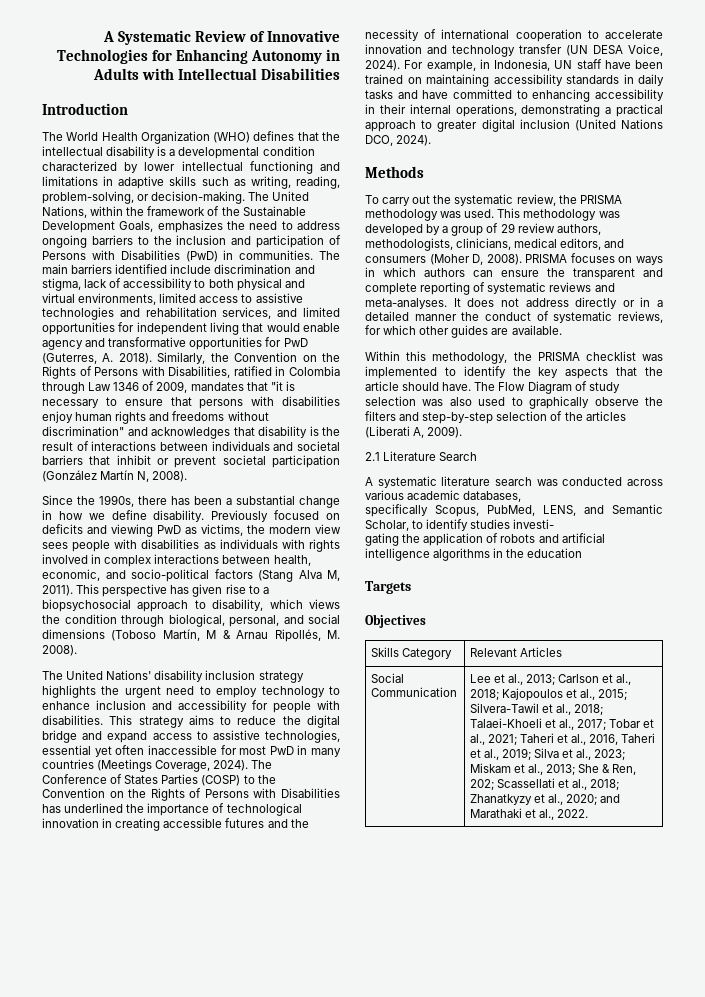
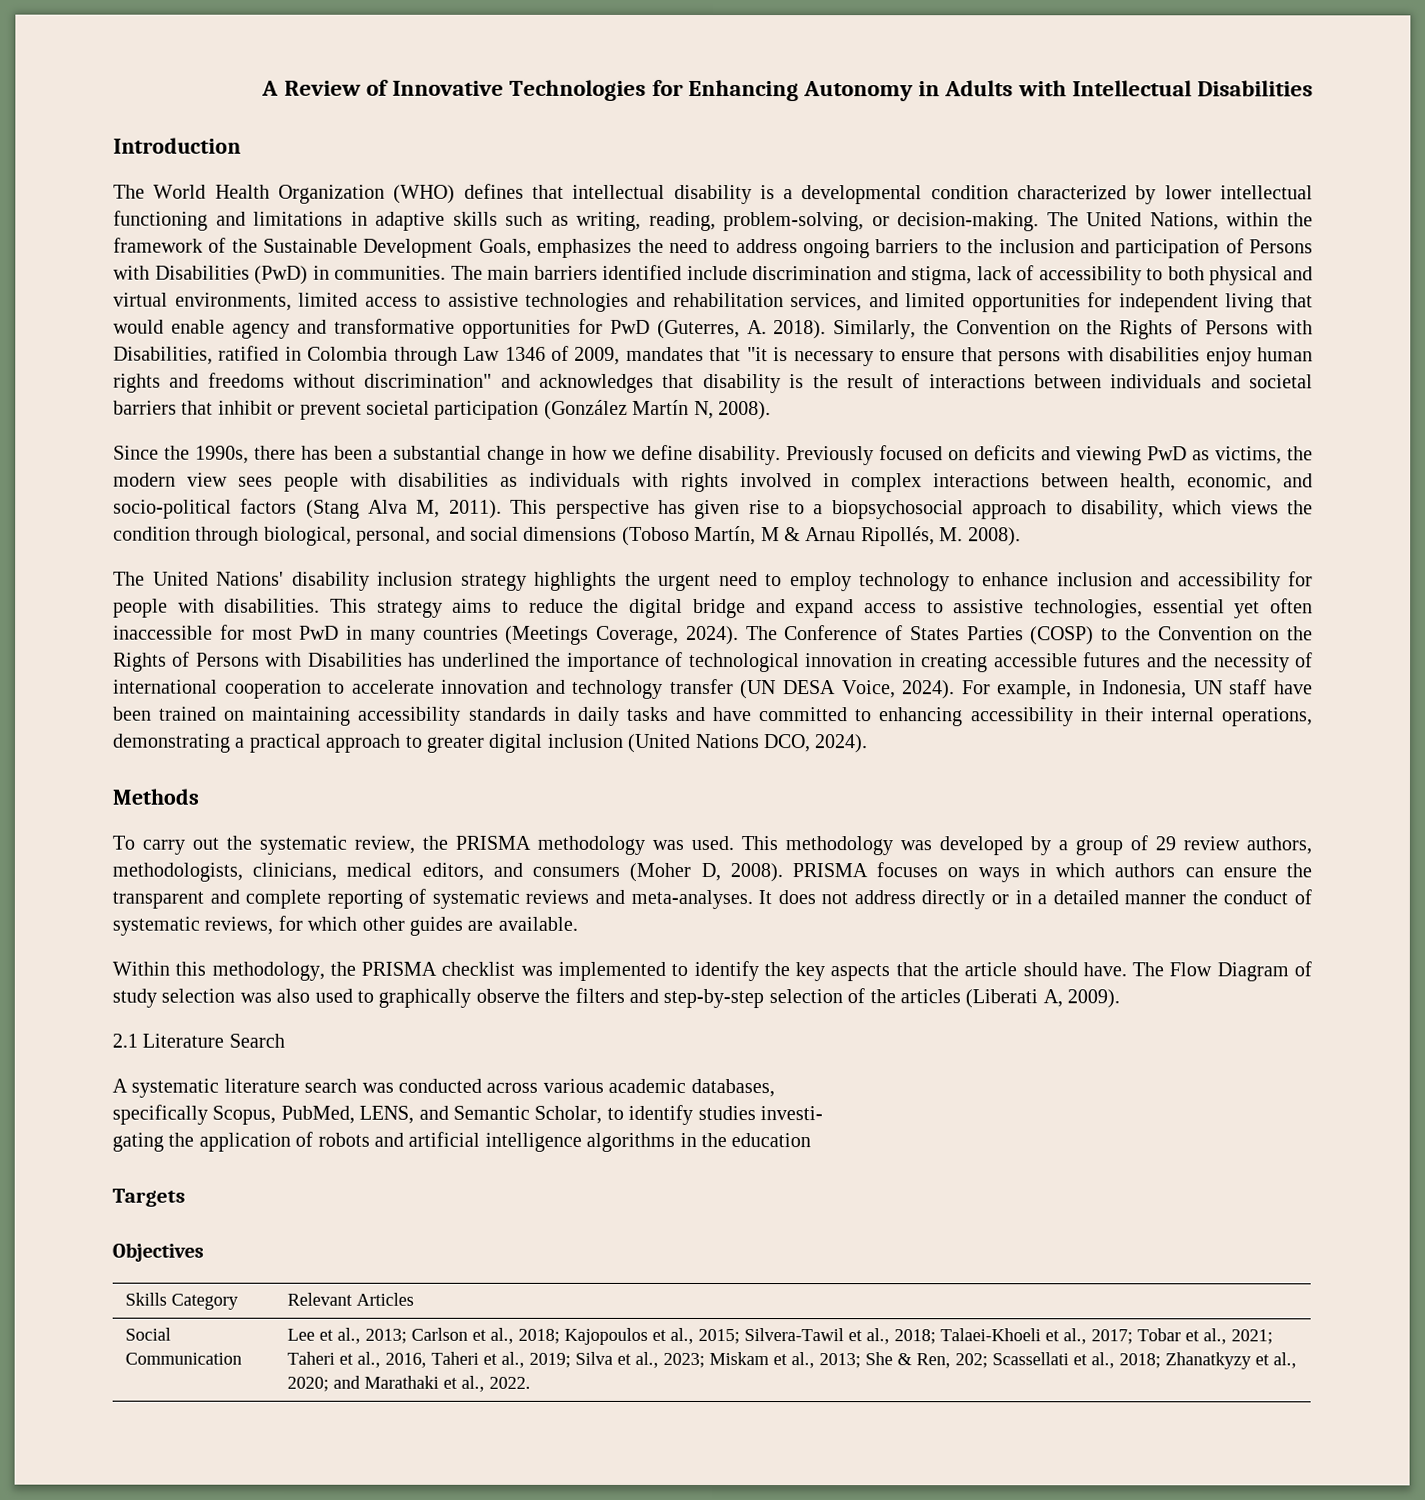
- A Systematic Review of Innovative Technologies for Enhancing Autonomy in Adults with Intellectual Disabilities
+ A Review of Innovative Technologies for Enhancing Autonomy in Adults with Intellectual Disabilities
- The World Health Organization (WHO) defines that the intellectual disability is a developmental condition characterized by lower intellectual functioning and limitations in adaptive skills such as writing, reading, problem-solving, or decision-making.
+ The World Health Organization (WHO) defines that intellectual disability is a developmental condition characterized by lower intellectual functioning and limitations in adaptive skills such as writing, reading, problem-solving, or decision-making.

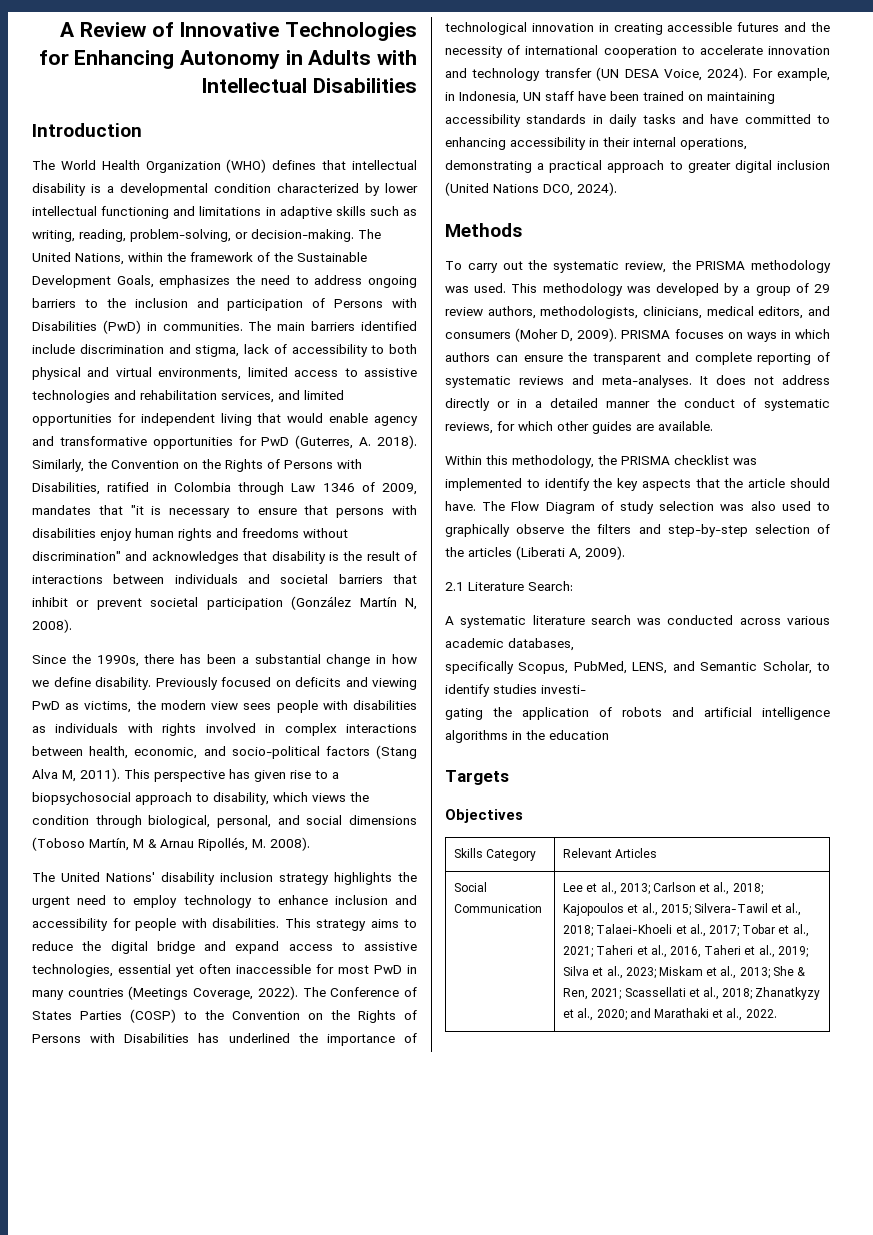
- This strategy aims to reduce the digital bridge and expand access to assistive technologies, essential yet often inaccessible for most PwD in many countries (Meetings Coverage, 2024).
+ This strategy aims to reduce the digital bridge and expand access to assistive technologies, essential yet often inaccessible for most PwD in many countries (Meetings Coverage, 2022).
- This methodology was developed by a group of 29 review authors, methodologists, clinicians, medical editors, and consumers (Moher D, 2008).
+ This methodology was developed by a group of 29 review authors, methodologists, clinicians, medical editors, and consumers (Moher D, 2009).
- 2.1 Literature Search
+ 2.1 Literature Search:
- Lee et al., 2013; Carlson et al., 2018; Kajopoulos et al., 2015; Silvera-Tawil et al., 2018; Talaei-Khoeli et al., 2017; Tobar et al., 2021; Taheri et al., 2016, Taheri et al., 2019; Silva et al., 2023; Miskam et al., 2013; She & Ren, 202; Scassellati et al., 2018; Zhanatkyzy et al., 2020; and Marathaki et al., 2022.
+ Lee et al., 2013; Carlson et al., 2018; Kajopoulos et al., 2015; Silvera-Tawil et al., 2018; Talaei-Khoeli et al., 2017; Tobar et al., 2021; Taheri et al., 2016, Taheri et al., 2019; Silva et al., 2023; Miskam et al., 2013; She & Ren, 2021; Scassellati et al., 2018; Zhanatkyzy et al., 2020; and Marathaki et al., 2022.

